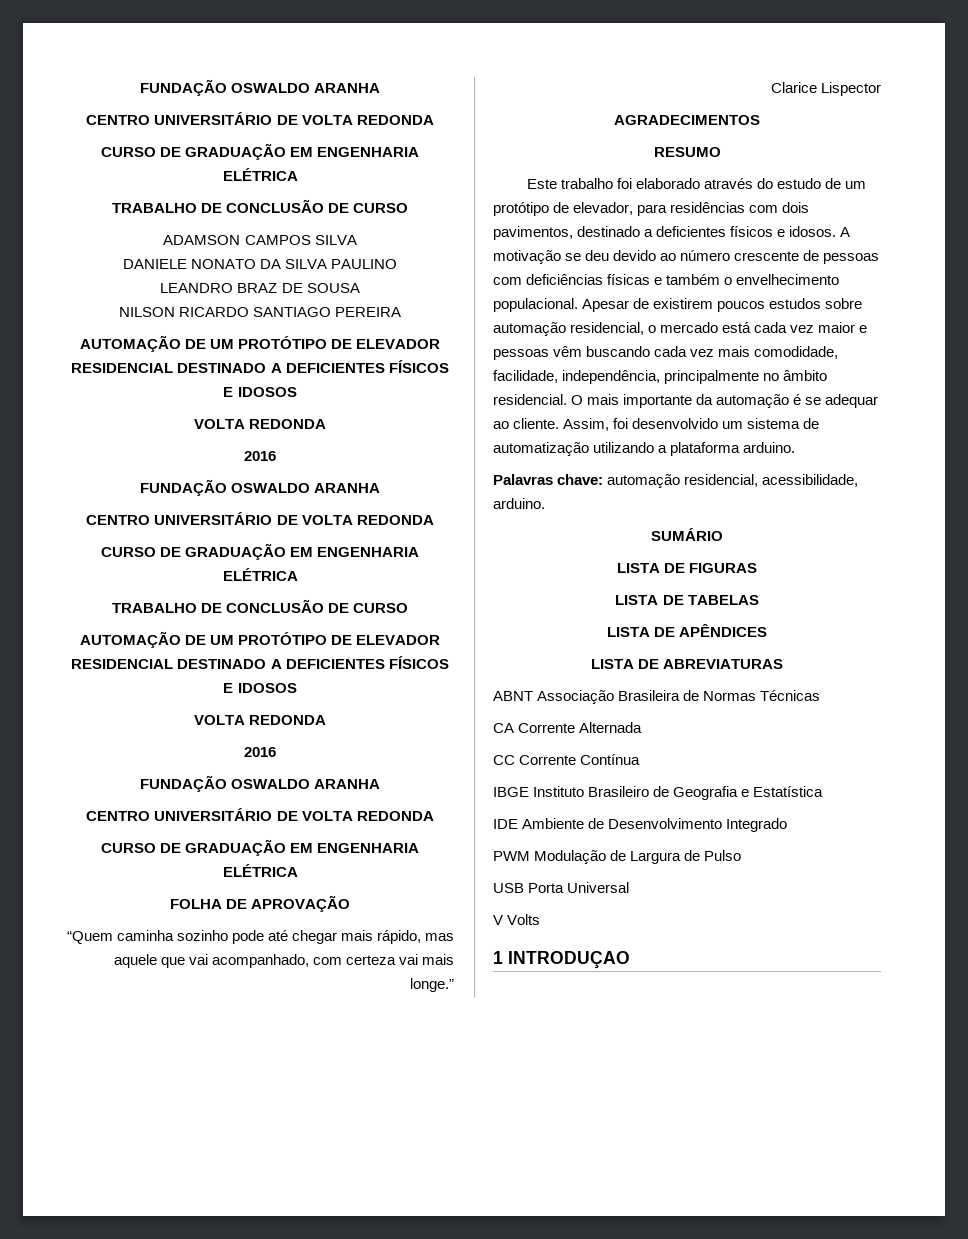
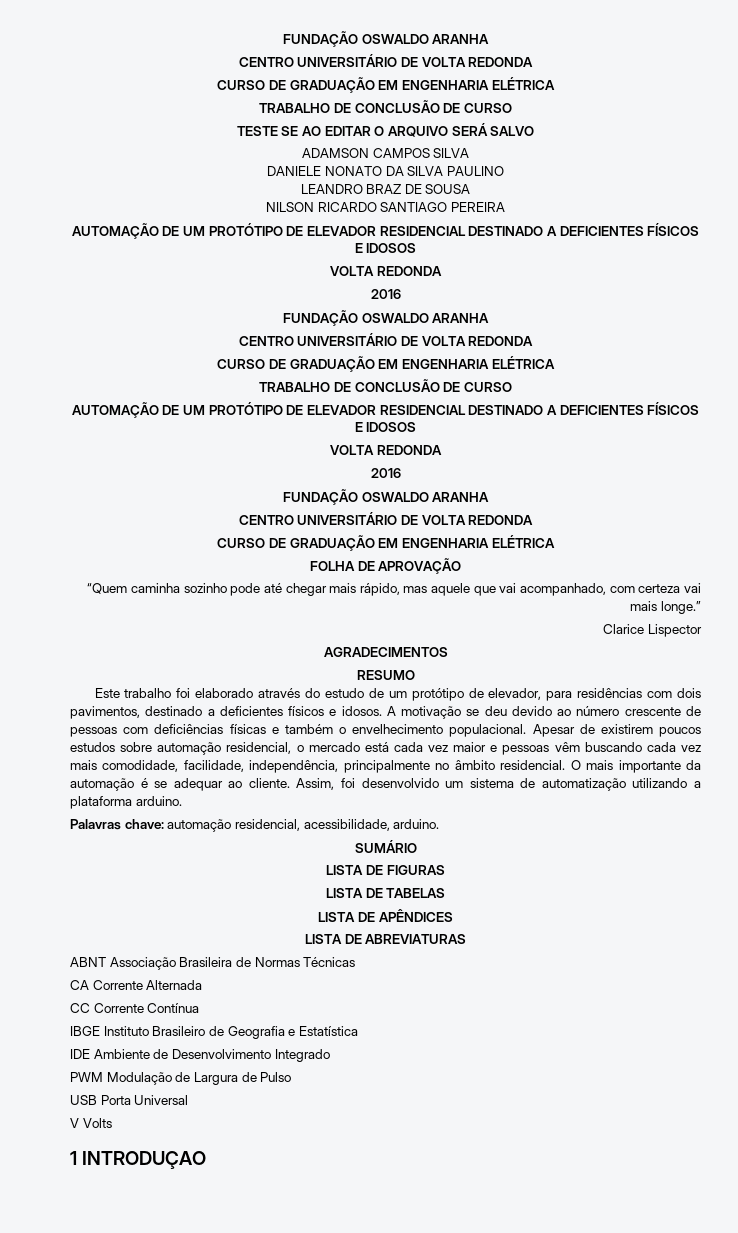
+ TESTE SE AO EDITAR O ARQUIVO SERÁ SALVO

